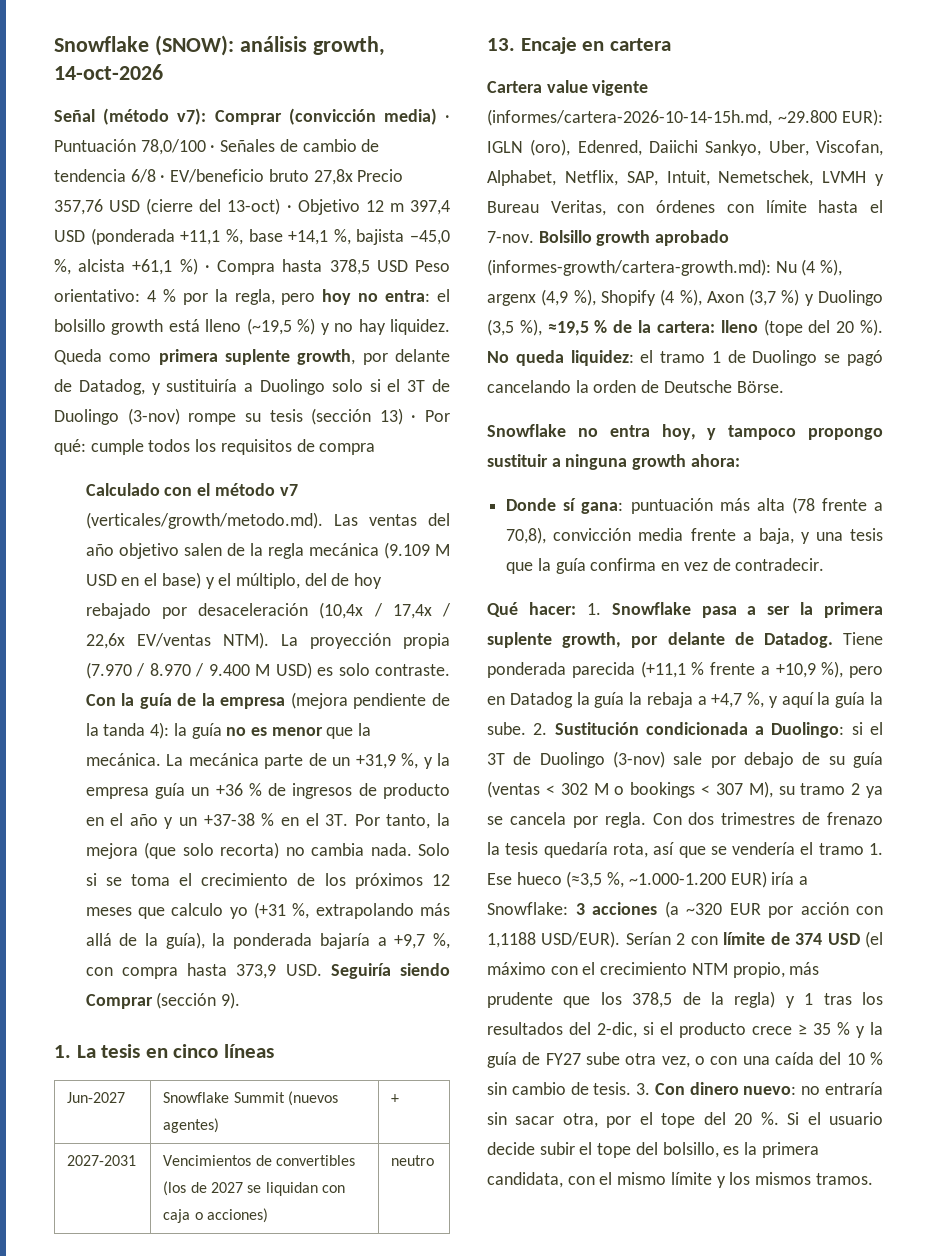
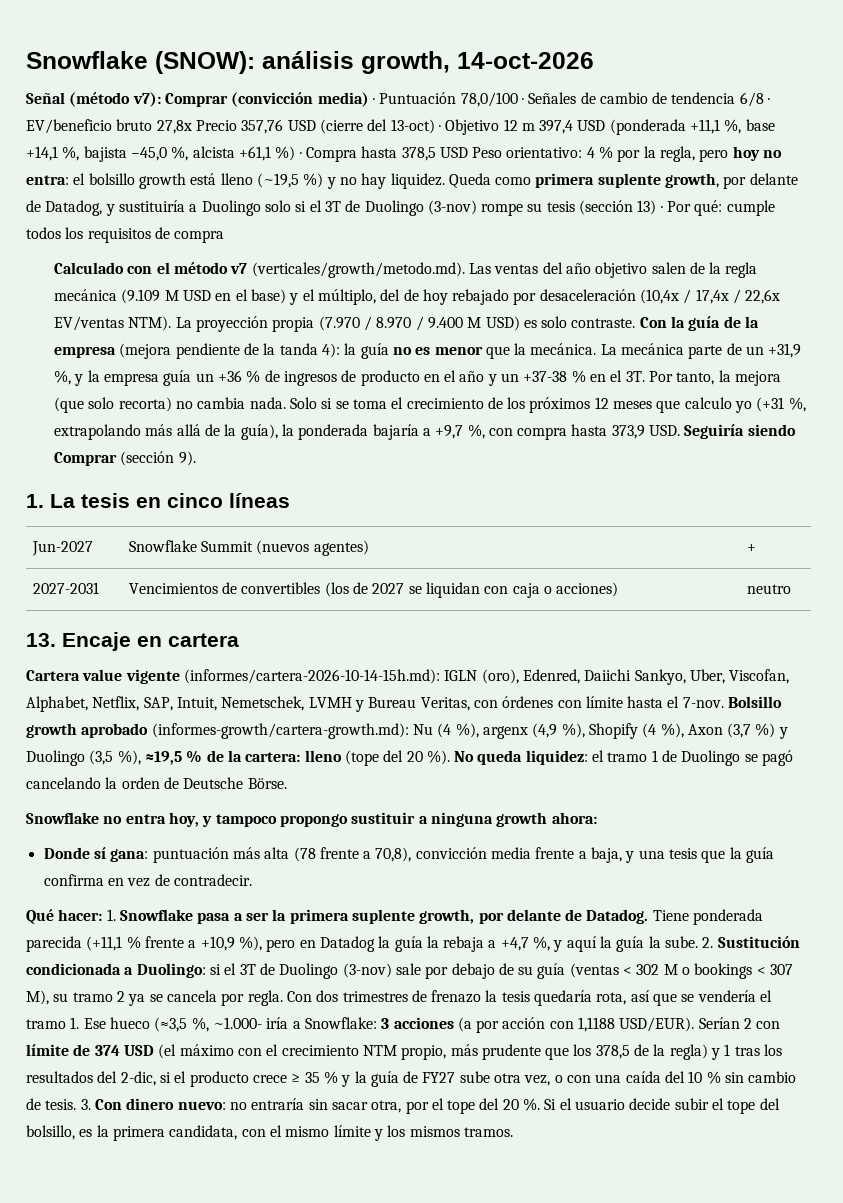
- Cartera value vigente (informes/cartera-2026-10-14-15h.md, ~29.800 EUR): IGLN (oro), Edenred, Daiichi Sankyo, Uber, Viscofan, Alphabet, Netflix, SAP, Intuit, Nemetschek, LVMH y Bureau Veritas, con órdenes con límite hasta el 7-nov.
+ Cartera value vigente (informes/cartera-2026-10-14-15h.md): IGLN (oro), Edenred, Daiichi Sankyo, Uber, Viscofan, Alphabet, Netflix, SAP, Intuit, Nemetschek, LVMH y Bureau Veritas, con órdenes con límite hasta el 7-nov.
- Con dos trimestres de frenazo la tesis quedaría rota, así que se vendería el tramo 1. Ese hueco (≈3,5 %, ~1.000-1.200 EUR) iría a Snowflake: 3 acciones (a ~320 EUR por acción con 1,1188 USD/EUR).
+ Con dos trimestres de frenazo la tesis quedaría rota, así que se vendería el tramo 1. Ese hueco (≈3,5 %, ~1.000- iría a Snowflake: 3 acciones (a por acción con 1,1188 USD/EUR).

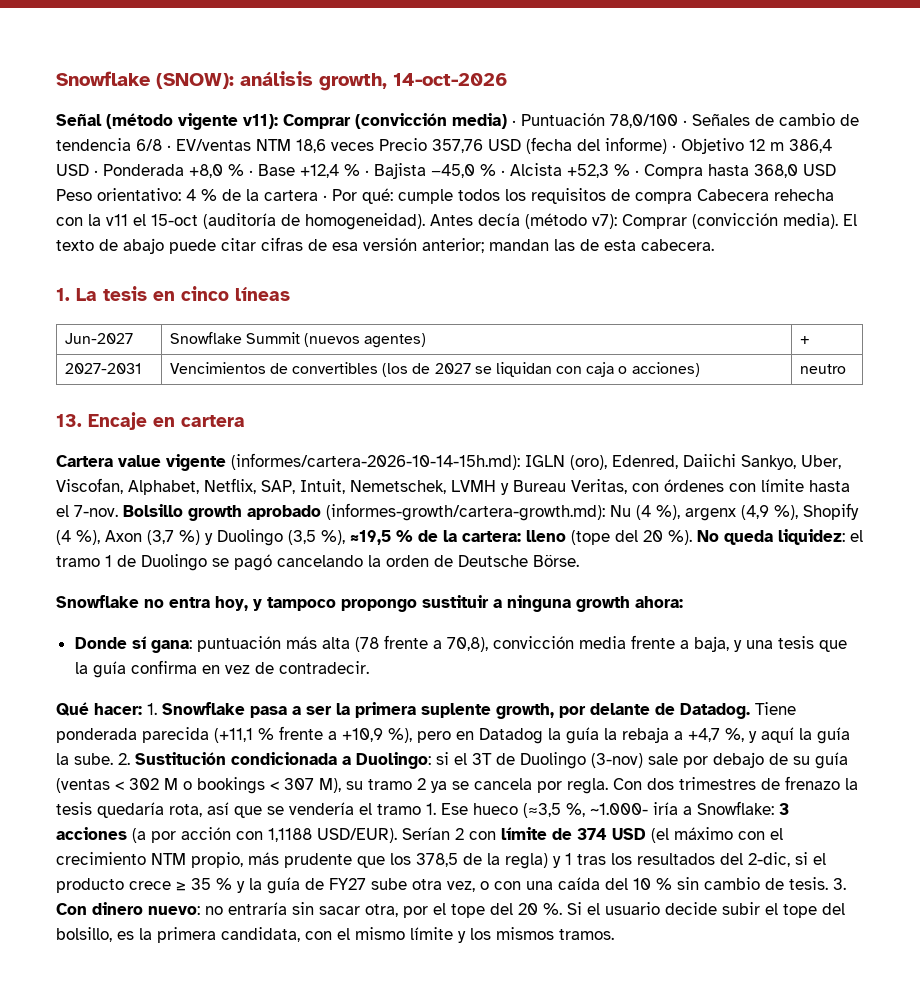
- Señal (método v7): Comprar (convicción media) · Puntuación 78,0/100 · Señales de cambio de tendencia 6/8 · EV/beneficio bruto 27,8x Precio 357,76 USD (cierre del 13-oct) · Objetivo 12 m 397,4 USD (ponderada +11,1 %, base +14,1 %, bajista −45,0 %, alcista +61,1 %) · Compra hasta 378,5 USD Peso orientativo: 4 % por la regla, pero hoy no entra: el bolsillo growth está lleno (~19,5 %) y no hay liquidez. Queda como primera suplente growth, por delante de Datadog, y sustituiría a Duolingo solo si el 3T de Duolingo (3-nov) rompe su tesis (sección 13) · Por qué: cumple todos los requisitos de compra
- Calculado con el método v7 (verticales/growth/metodo.md). Las ventas del año objetivo salen de la regla mecánica (9.109 M USD en el base) y el múltiplo, del de hoy rebajado por desaceleración (10,4x / 17,4x / 22,6x EV/ventas NTM). La proyección propia (7.970 / 8.970 / 9.400 M USD) es solo contraste. Con la guía de la empresa (mejora pendiente de la tanda 4): la guía no es menor que la mecánica. La mecánica parte de un +31,9 %, y la empresa guía un +36 % de ingresos de producto en el año y un +37-38 % en el 3T. Por tanto, la mejora (que solo recorta) no cambia nada. Solo si se toma el crecimiento de los próximos 12 meses que calculo yo (+31 %, extrapolando más allá de la guía), la ponderada bajaría a +9,7 %, con compra hasta 373,9 USD. Seguiría siendo Comprar (sección 9).
+ Señal (método vigente v11): Comprar (convicción media) · Puntuación 78,0/100 · Señales de cambio de tendencia 6/8 · EV/ventas NTM 18,6 veces Precio 357,76 USD (fecha del informe) · Objetivo 12 m 386,4 USD · Ponderada +8,0 % · Base +12,4 % · Bajista −45,0 % · Alcista +52,3 % · Compra hasta 368,0 USD Peso orientativo: 4 % de la cartera · Por qué: cumple todos los requisitos de compra Cabecera rehecha con la v11 el 15-oct (auditoría de homogeneidad). Antes decía (método v7): Comprar (convicción media). El texto de abajo puede citar cifras de esa versión anterior; mandan las de esta cabecera.

